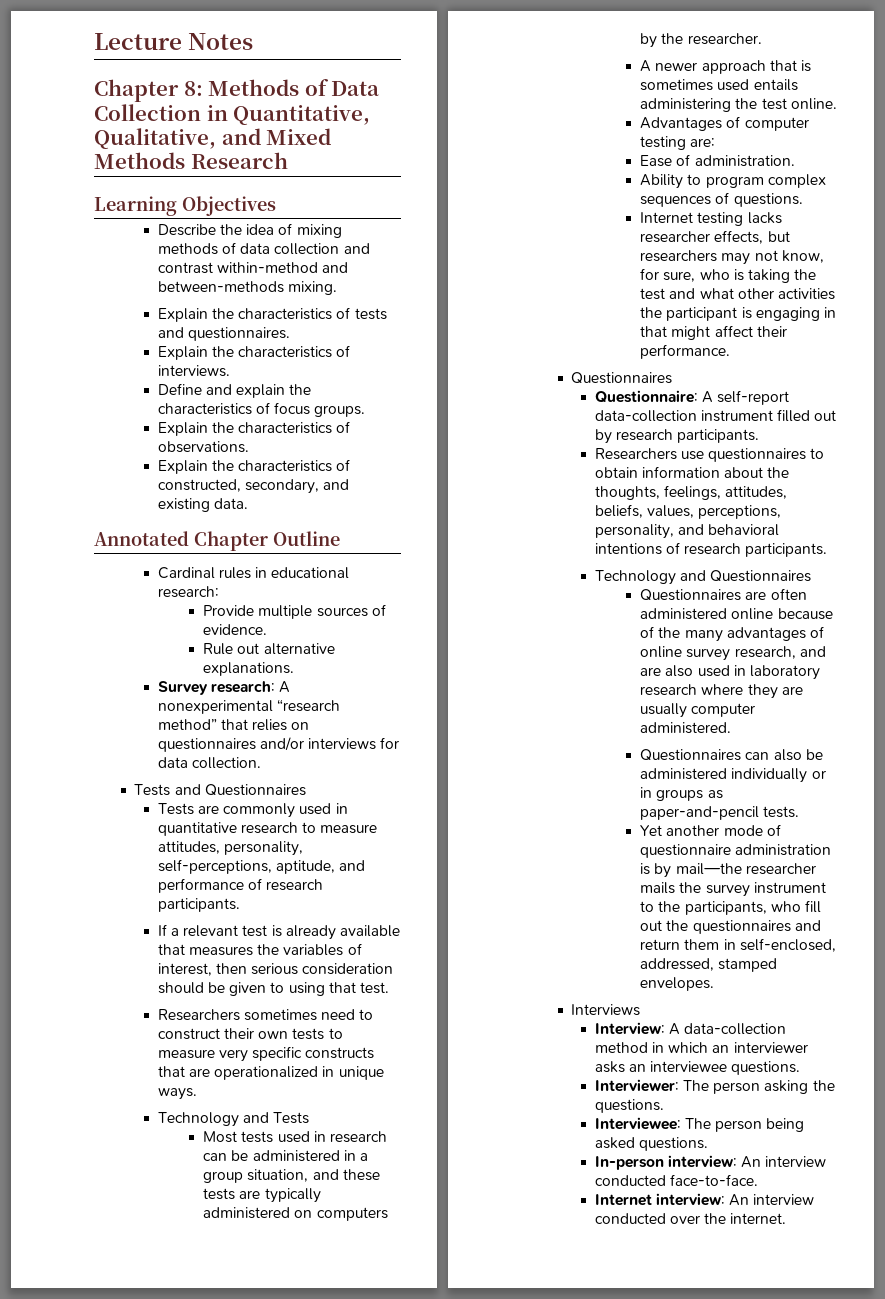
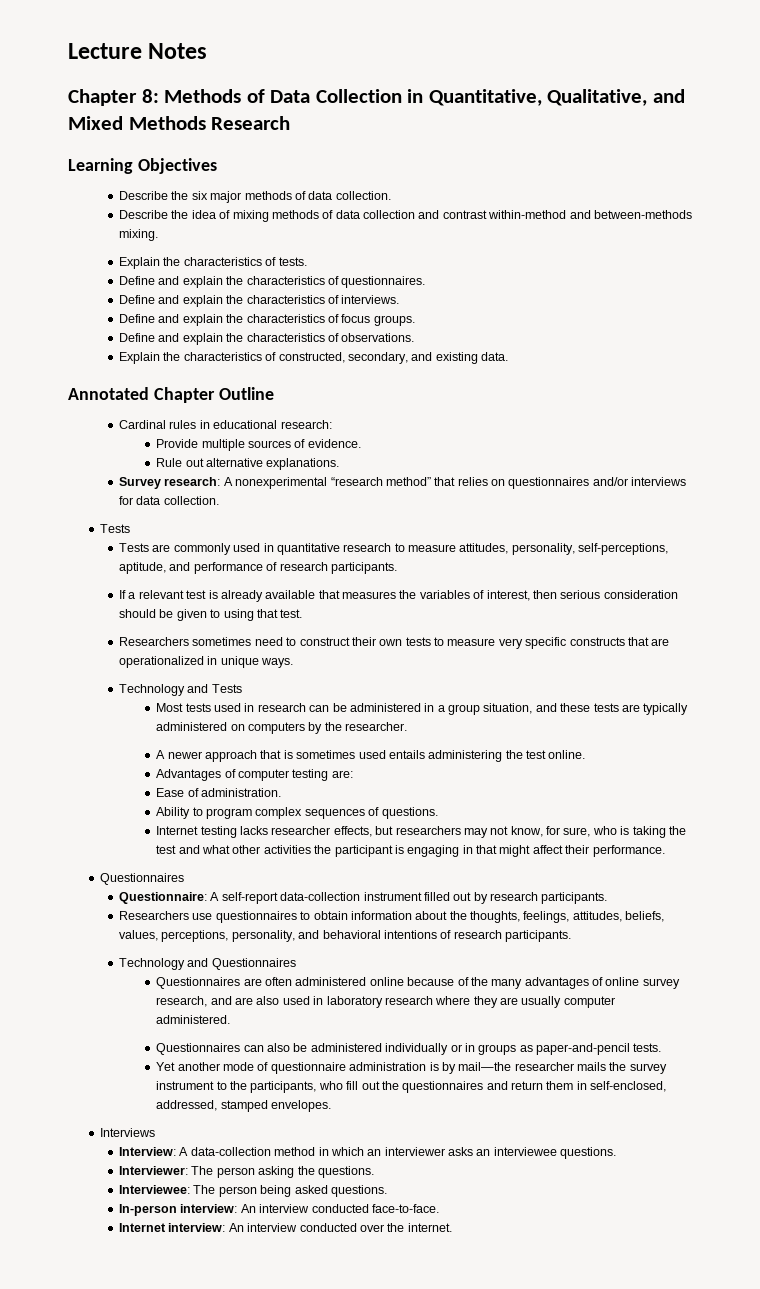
+ Describe the six major methods of data collection.
- Explain the characteristics of tests and questionnaires.
- Explain the characteristics of interviews.
+ Explain the characteristics of tests.
+ Define and explain the characteristics of questionnaires.
+ Define and explain the characteristics of interviews.
- Explain the characteristics of observations.
+ Define and explain the characteristics of observations.
  Survey research: A nonexperimental “research method” that relies on questionnaires and/or interviews for data collection.
- Tests and Questionnaires
+ Tests

